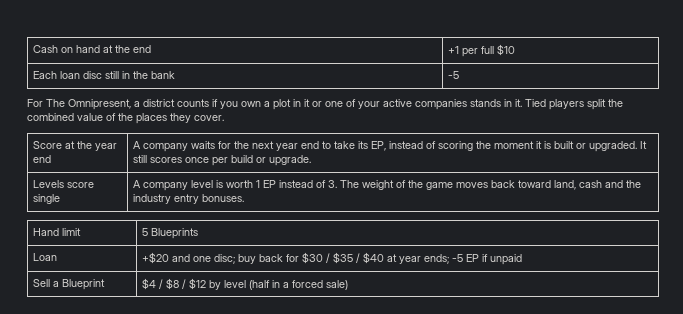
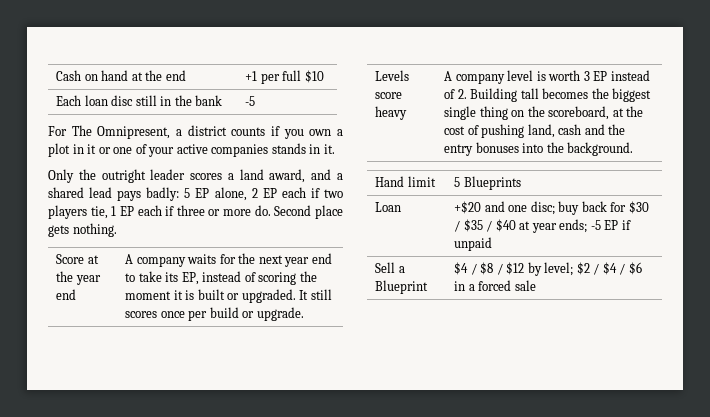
- For The Omnipresent, a district counts if you own a plot in it or one of your active companies stands in it. Tied players split the combined value of the places they cover.
+ For The Omnipresent, a district counts if you own a plot in it or one of your active companies stands in it.
+ Only the outright leader scores a land award, and a shared lead pays badly: 5 EP alone, 2 EP each if two players tie, 1 EP each if three or more do. Second place gets nothing.
- Levels score single | A company level is worth 1 EP instead of 3. The weight of the game moves back toward land, cash and the industry entry bonuses.
+ Levels score heavy | A company level is worth 3 EP instead of 2. Building tall becomes the biggest single thing on the scoreboard, at the cost of pushing land, cash and the entry bonuses into the background.
- Sell a Blueprint | $4 / $8 / $12 by level (half in a forced sale)
+ Sell a Blueprint | $4 / $8 / $12 by level; $2 / $4 / $6 in a forced sale

